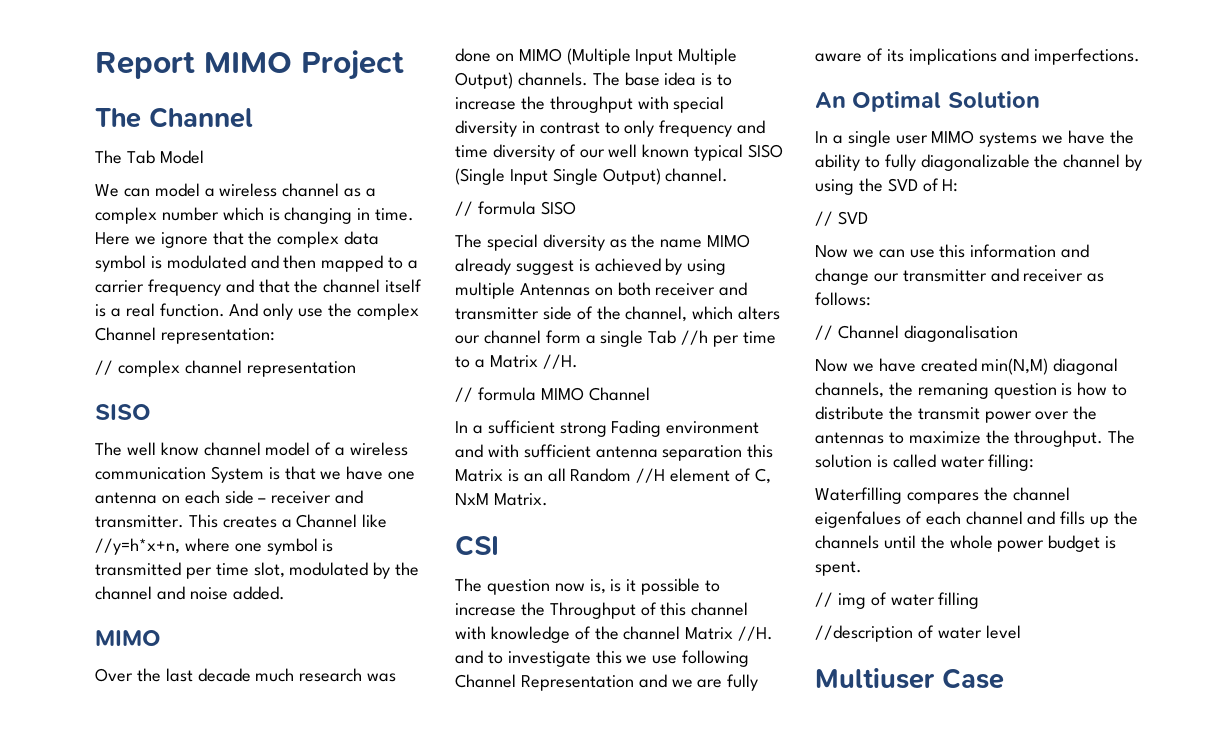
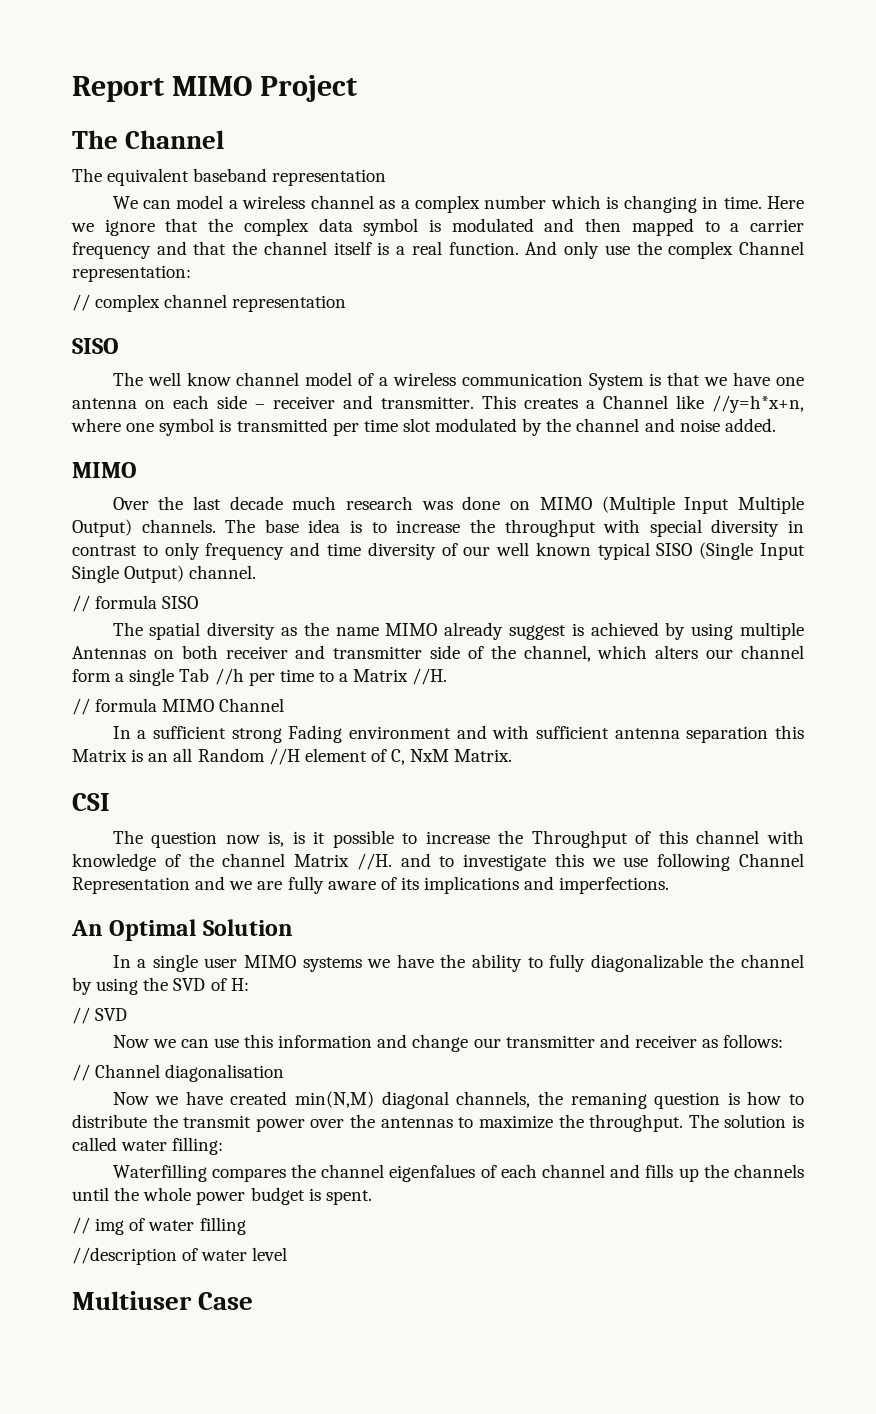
- The Tab Model
+ The equivalent baseband representation
- This creates a Channel like //y=h*x+n, where one symbol is transmitted per time slot, modulated by the channel and noise added.
+ This creates a Channel like //y=h*x+n, where one symbol is transmitted per time slot modulated by the channel and noise added.
- The special diversity as the name MIMO already suggest is achieved by using multiple Antennas on both receiver and transmitter side of the channel, which alters our channel form a single Tab //h per time to a Matrix //H.
+ The spatial diversity as the name MIMO already suggest is achieved by using multiple Antennas on both receiver and transmitter side of the channel, which alters our channel form a single Tab //h per time to a Matrix //H.

